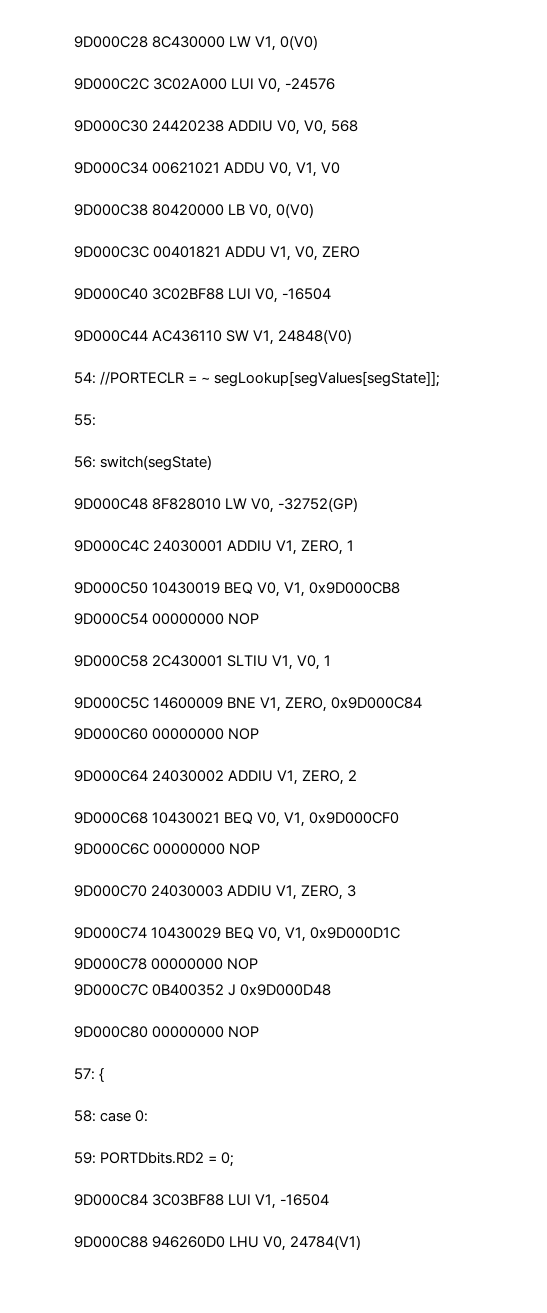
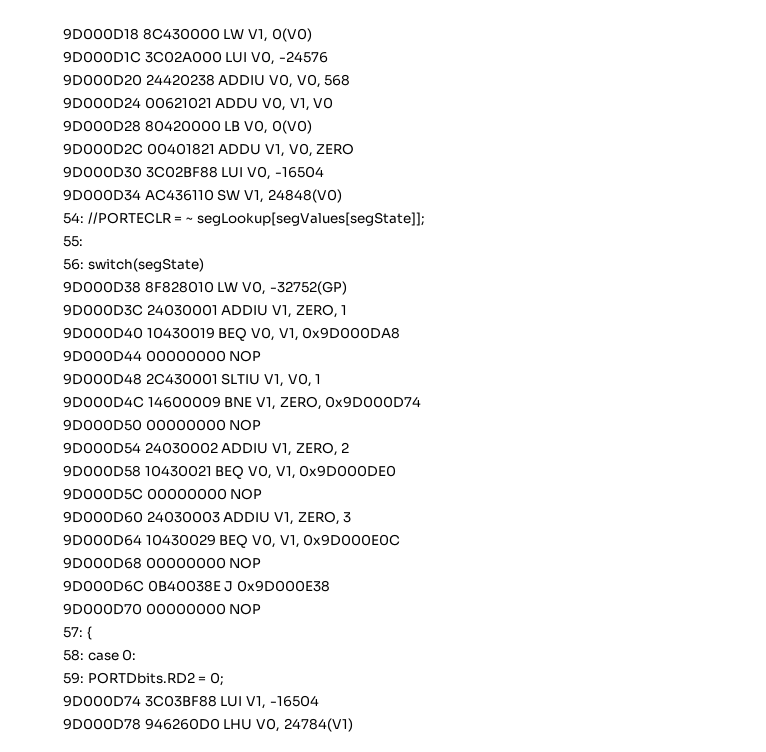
- 9D000C28 8C430000 LW V1, 0(V0)
+ 9D000D18 8C430000 LW V1, 0(V0)
- 9D000C2C 3C02A000 LUI V0, -24576
+ 9D000D1C 3C02A000 LUI V0, -24576
- 9D000C30 24420238 ADDIU V0, V0, 568
+ 9D000D20 24420238 ADDIU V0, V0, 568
- 9D000C34 00621021 ADDU V0, V1, V0
+ 9D000D24 00621021 ADDU V0, V1, V0
- 9D000C38 80420000 LB V0, 0(V0)
+ 9D000D28 80420000 LB V0, 0(V0)
- 9D000C3C 00401821 ADDU V1, V0, ZERO
+ 9D000D2C 00401821 ADDU V1, V0, ZERO
- 9D000C40 3C02BF88 LUI V0, -16504
+ 9D000D30 3C02BF88 LUI V0, -16504
- 9D000C44 AC436110 SW V1, 24848(V0)
+ 9D000D34 AC436110 SW V1, 24848(V0)
- 9D000C48 8F828010 LW V0, -32752(GP)
+ 9D000D38 8F828010 LW V0, -32752(GP)
- 9D000C4C 24030001 ADDIU V1, ZERO, 1
+ 9D000D3C 24030001 ADDIU V1, ZERO, 1
- 9D000C50 10430019 BEQ V0, V1, 0x9D000CB8
- 9D000C54 00000000 NOP
- 9D000C58 2C430001 SLTIU V1, V0, 1
+ 9D000D40 10430019 BEQ V0, V1, 0x9D000DA8
+ 9D000D44 00000000 NOP
+ 9D000D48 2C430001 SLTIU V1, V0, 1
- 9D000C5C 14600009 BNE V1, ZERO, 0x9D000C84
- 9D000C60 00000000 NOP
- 9D000C64 24030002 ADDIU V1, ZERO, 2
+ 9D000D4C 14600009 BNE V1, ZERO, 0x9D000D74
+ 9D000D50 00000000 NOP
+ 9D000D54 24030002 ADDIU V1, ZERO, 2
- 9D000C68 10430021 BEQ V0, V1, 0x9D000CF0
- 9D000C6C 00000000 NOP
- 9D000C70 24030003 ADDIU V1, ZERO, 3
+ 9D000D58 10430021 BEQ V0, V1, 0x9D000DE0
+ 9D000D5C 00000000 NOP
+ 9D000D60 24030003 ADDIU V1, ZERO, 3
- 9D000C74 10430029 BEQ V0, V1, 0x9D000D1C
- 9D000C78 00000000 NOP
- 9D000C7C 0B400352 J 0x9D000D48
- 9D000C80 00000000 NOP
+ 9D000D64 10430029 BEQ V0, V1, 0x9D000E0C
+ 9D000D68 00000000 NOP
+ 9D000D6C 0B40038E J 0x9D000E38
+ 9D000D70 00000000 NOP
- 9D000C84 3C03BF88 LUI V1, -16504
+ 9D000D74 3C03BF88 LUI V1, -16504
- 9D000C88 946260D0 LHU V0, 24784(V1)
+ 9D000D78 946260D0 LHU V0, 24784(V1)

